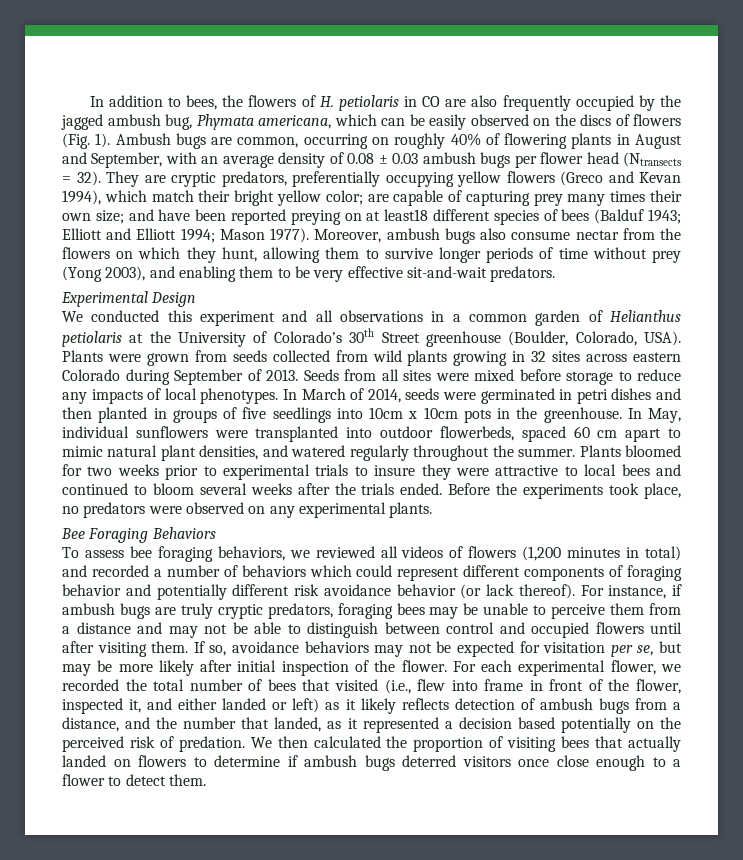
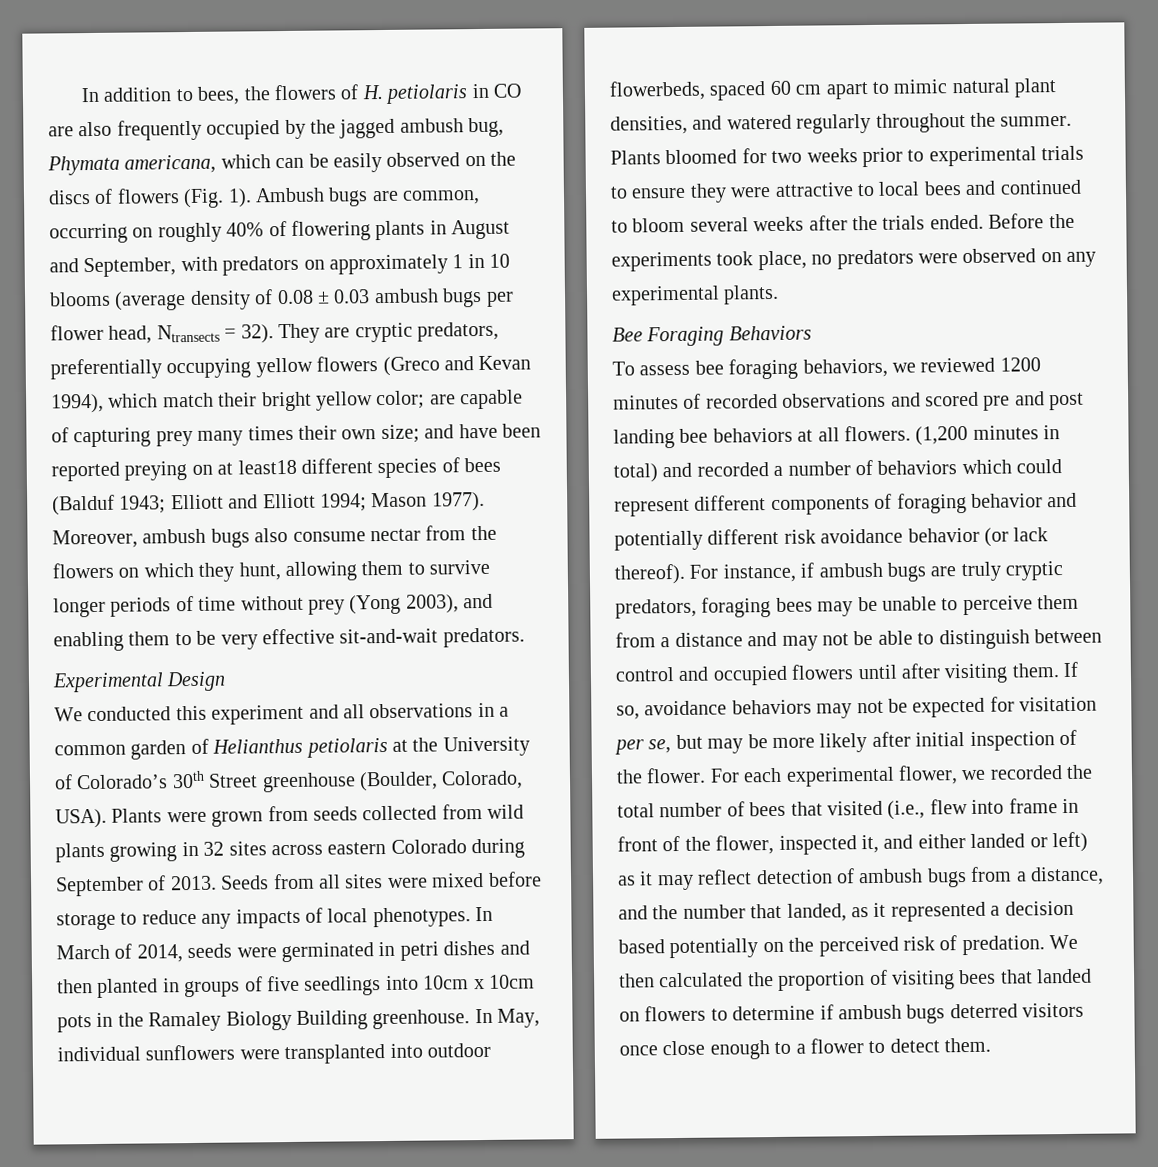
- Ambush bugs are common, occurring on roughly 40% of flowering plants in August and September, with an average density of 0.08 ± 0.03 ambush bugs per flower head (Ntransects = 32).
+ Ambush bugs are common, occurring on roughly 40% of flowering plants in August and September, with predators on approximately 1 in 10 blooms (average density of 0.08 ± 0.03 ambush bugs per flower head, Ntransects = 32).
- In March of 2014, seeds were germinated in petri dishes and then planted in groups of five seedlings into 10cm x 10cm pots in the greenhouse.
+ In March of 2014, seeds were germinated in petri dishes and then planted in groups of five seedlings into 10cm x 10cm pots in the Ramaley Biology Building greenhouse.
- Plants bloomed for two weeks prior to experimental trials to insure they were attractive to local bees and continued to bloom several weeks after the trials ended.
+ Plants bloomed for two weeks prior to experimental trials to ensure they were attractive to local bees and continued to bloom several weeks after the trials ended.
- To assess bee foraging behaviors, we reviewed all videos of flowers (1,200 minutes in total) and recorded a number of behaviors which could represent different components of foraging behavior and potentially different risk avoidance behavior (or lack thereof).
+ To assess bee foraging behaviors, we reviewed 1200 minutes of recorded observations and scored pre and post landing bee behaviors at all flowers. (1,200 minutes in total) and recorded a number of behaviors which could represent different components of foraging behavior and potentially different risk avoidance behavior (or lack thereof).
- For each experimental flower, we recorded the total number of bees that visited (i.e., flew into frame in front of the flower, inspected it, and either landed or left) as it likely reflects detection of ambush bugs from a distance, and the number that landed, as it represented a decision based potentially on the perceived risk of predation.
+ For each experimental flower, we recorded the total number of bees that visited (i.e., flew into frame in front of the flower, inspected it, and either landed or left) as it may reflect detection of ambush bugs from a distance, and the number that landed, as it represented a decision based potentially on the perceived risk of predation.
- We then calculated the proportion of visiting bees that actually landed on flowers to determine if ambush bugs deterred visitors once close enough to a flower to detect them.
+ We then calculated the proportion of visiting bees that landed on flowers to determine if ambush bugs deterred visitors once close enough to a flower to detect them.

